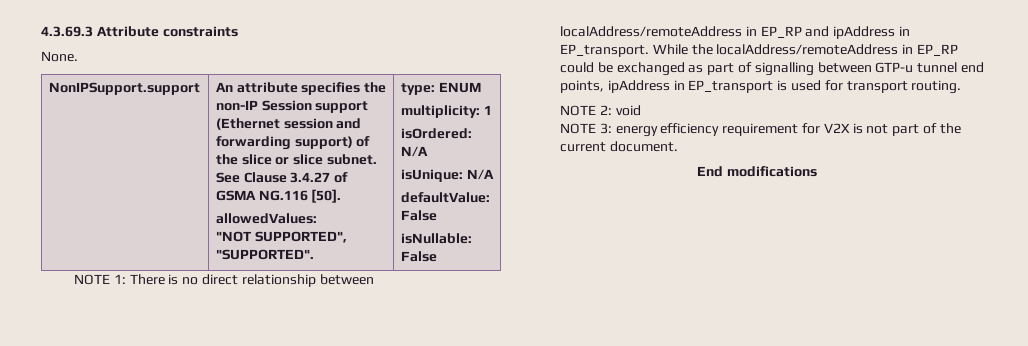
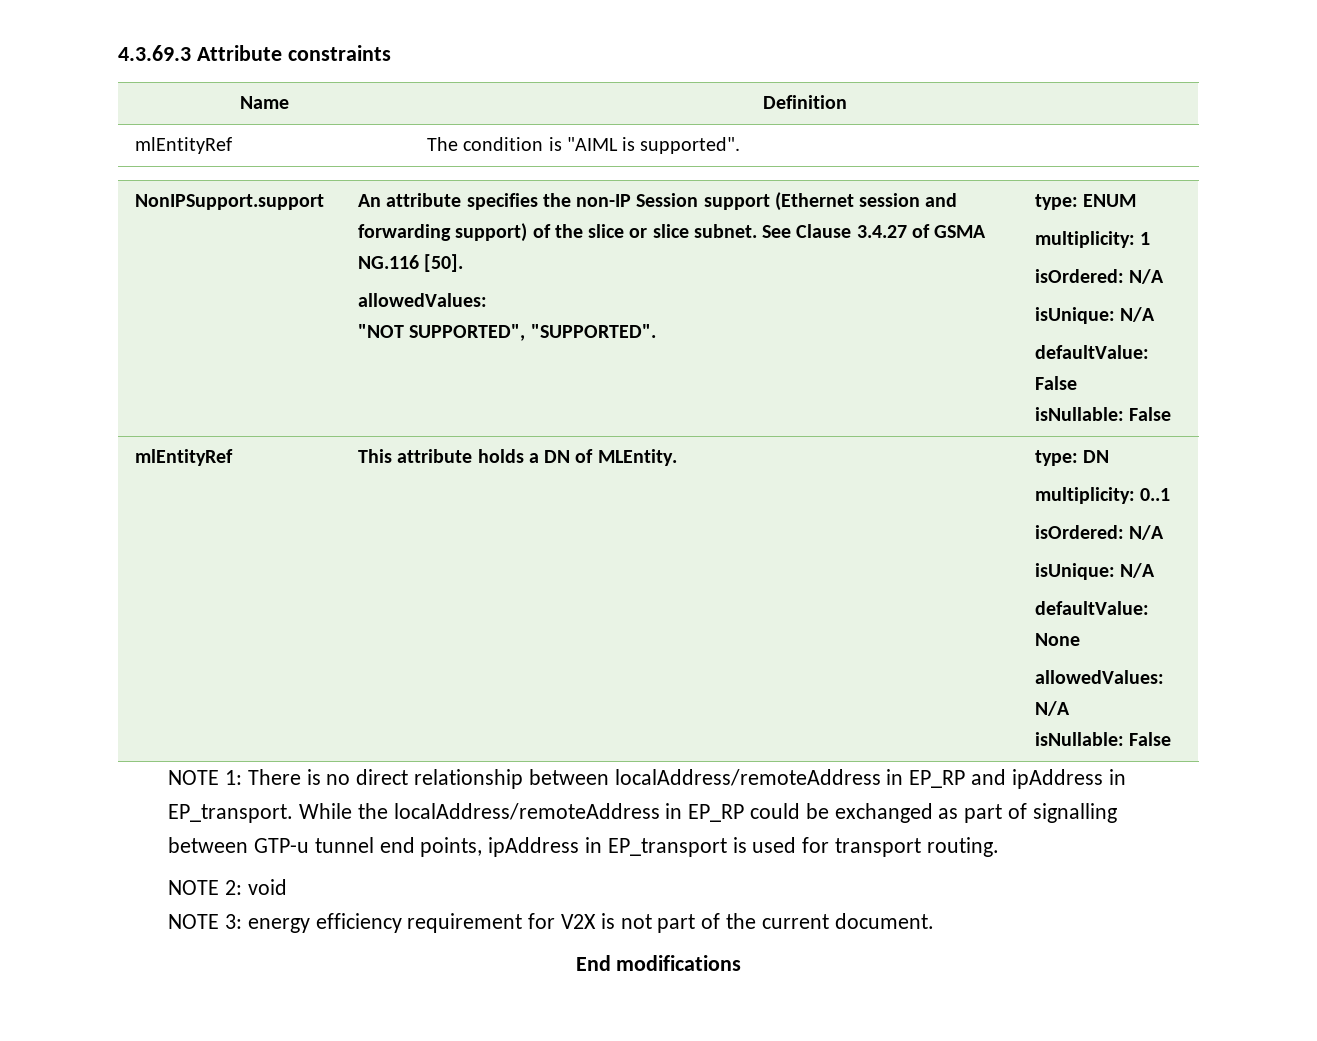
- None.
+ Name | Definition
+ mlEntityRef | The condition is "AIML is supported".
+ mlEntityRef | This attribute holds a DN of MLEntity. | type: DN
+ multiplicity: 0..1
+ isOrdered: N/A
+ isUnique: N/A
+ defaultValue: None
+ allowedValues: N/A
+ isNullable: False

